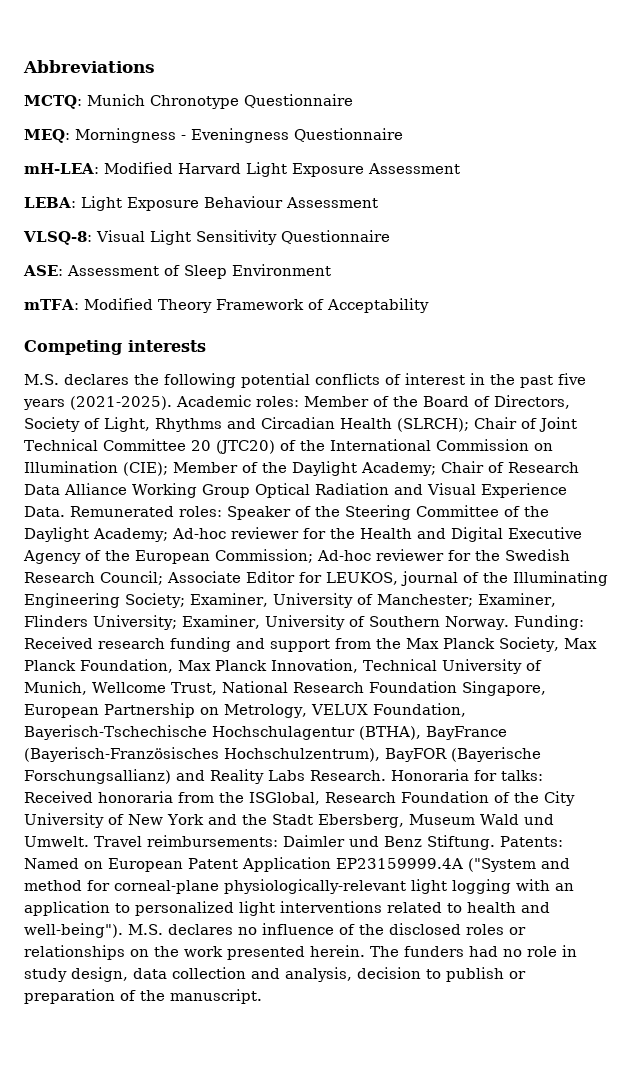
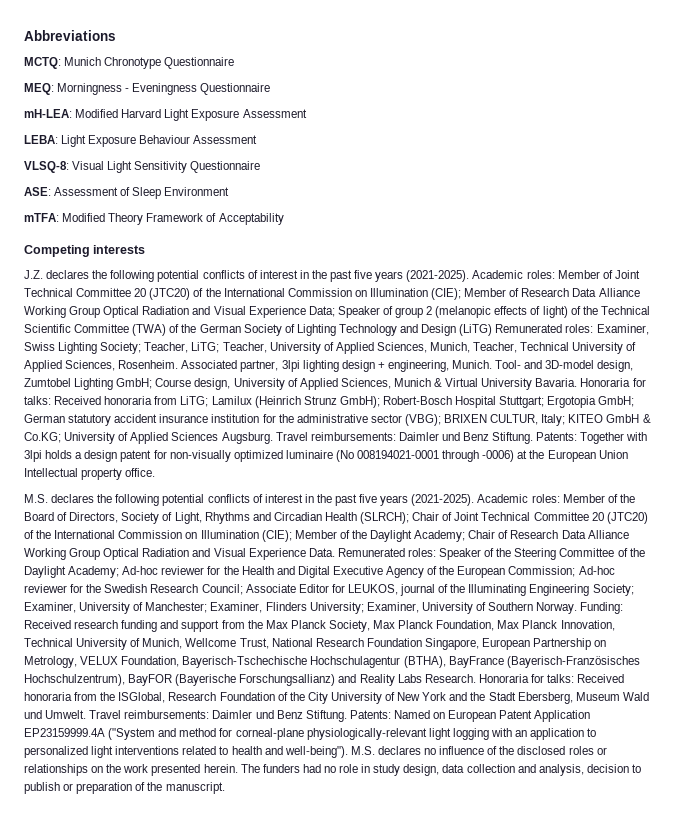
+ J.Z. declares the following potential conflicts of interest in the past five years (2021-2025). Academic roles: Member of Joint Technical Committee 20 (JTC20) of the International Commission on Illumination (CIE); Member of Research Data Alliance Working Group Optical Radiation and Visual Experience Data; Speaker of group 2 (melanopic effects of light) of the Technical Scientific Committee (TWA) of the German Society of Lighting Technology and Design (LiTG) Remunerated roles: Examiner, Swiss Lighting Society; Teacher, LiTG; Teacher, University of Applied Sciences, Munich, Teacher, Technical University of Applied Sciences, Rosenheim. Associated partner, 3lpi lighting design + engineering, Munich. Tool- and 3D-model design, Zumtobel Lighting GmbH; Course design, University of Applied Sciences, Munich & Virtual University Bavaria. Honoraria for talks: Received honoraria from LiTG; Lamilux (Heinrich Strunz GmbH); Robert-Bosch Hospital Stuttgart; Ergotopia GmbH; German statutory accident insurance institution for the administrative sector (VBG); BRIXEN CULTUR, Italy; KITEO GmbH & Co.KG; University of Applied Sciences Augsburg. Travel reimbursements: Daimler und Benz Stiftung. Patents: Together with 3lpi holds a design patent for non-visually optimized luminaire (No 008194021-0001 through -0006) at the European Union Intellectual property office.

